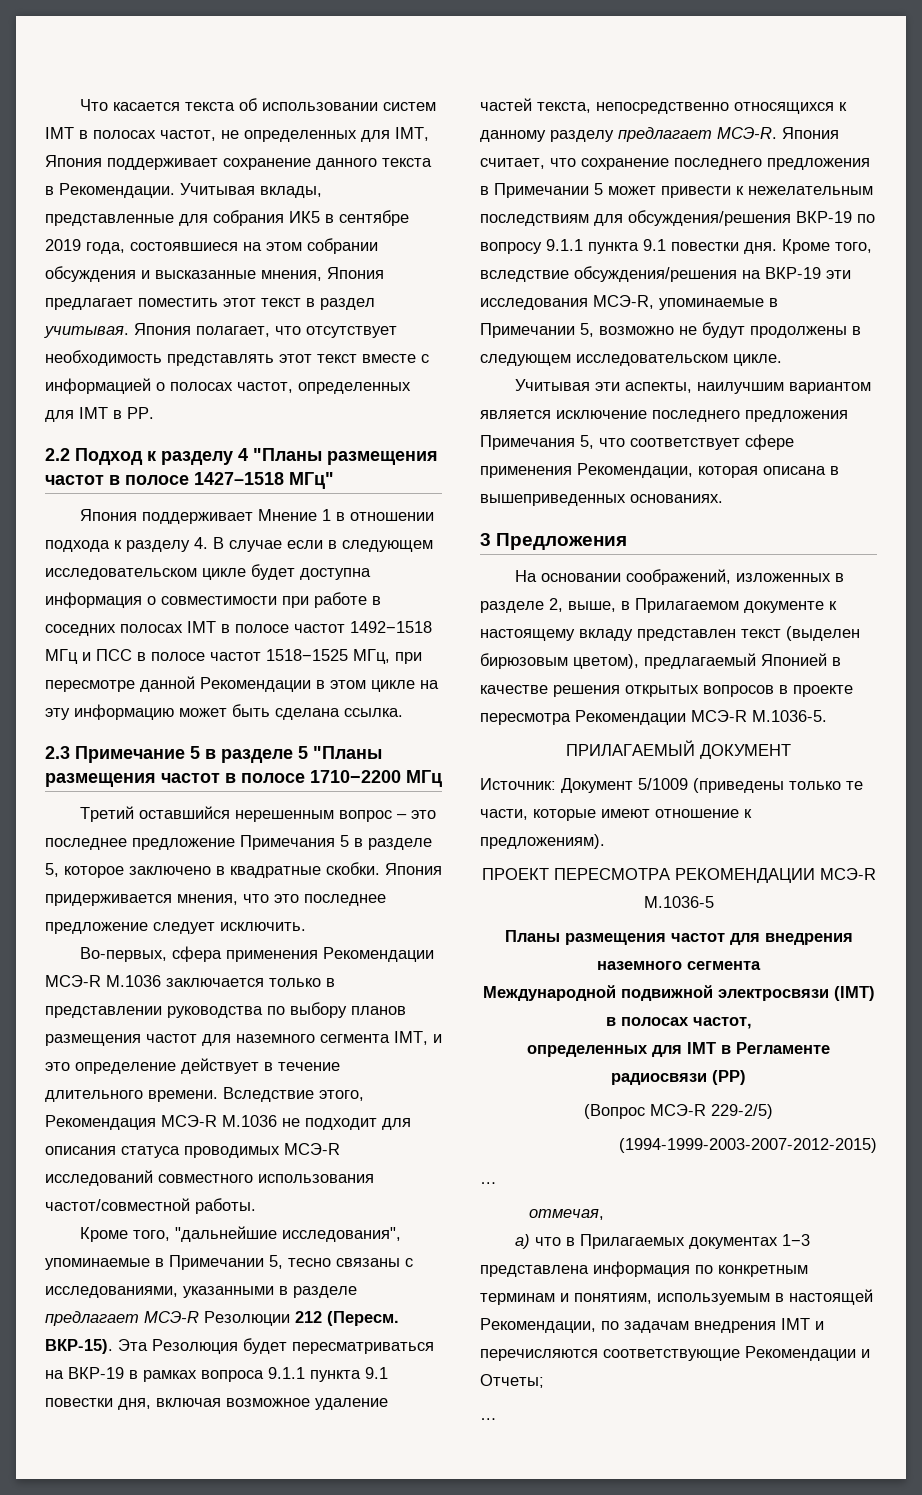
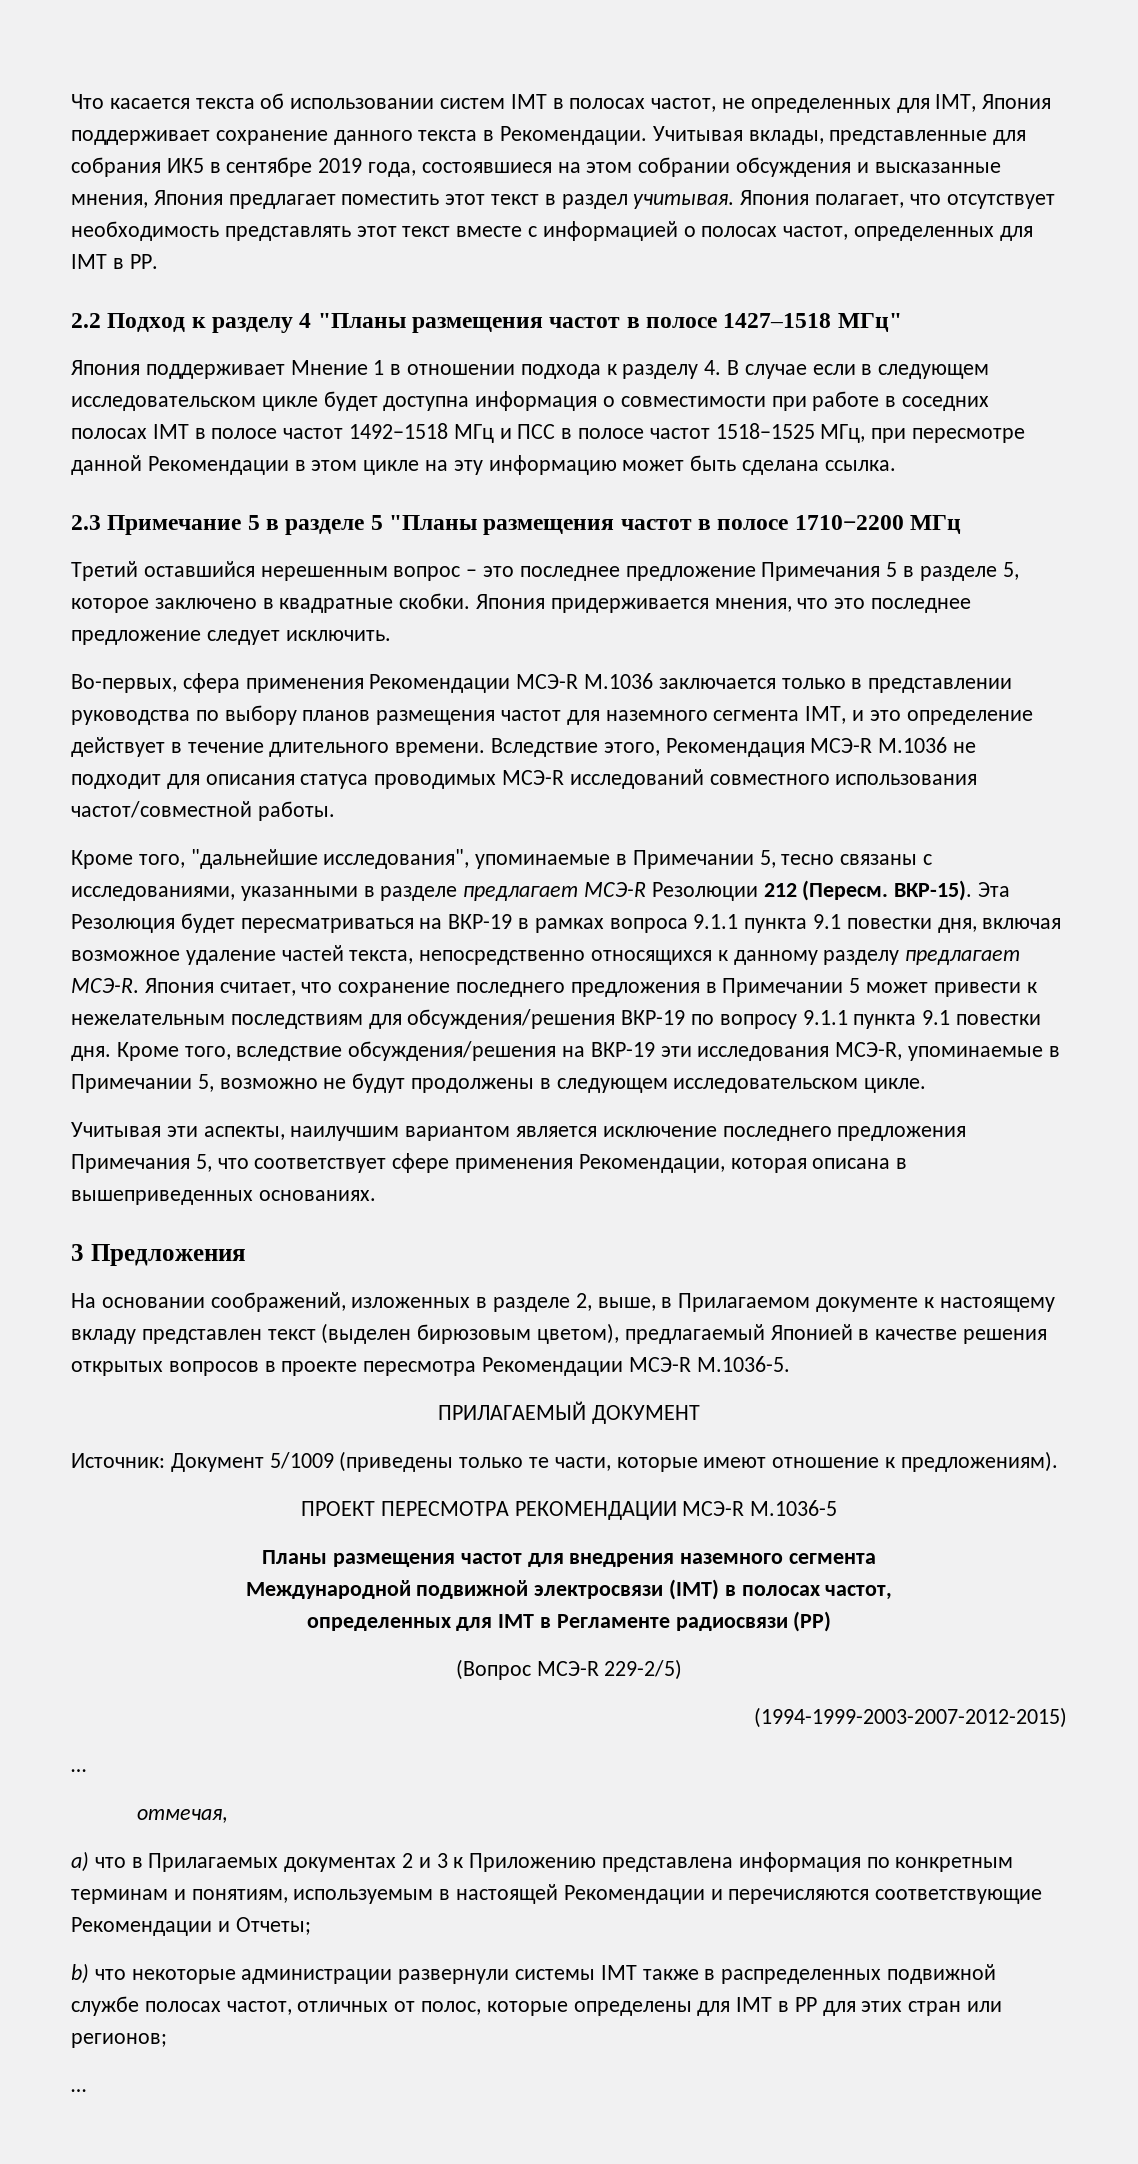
- a) что в Прилагаемых документах 1−3 представлена информация по конкретным терминам и понятиям, используемым в настоящей Рекомендации, по задачам внедрения IMT и перечисляются соответствующие Рекомендации и Отчеты;
+ a) что в Прилагаемых документах 2 и 3 к Приложению представлена информация по конкретным терминам и понятиям, используемым в настоящей Рекомендации и перечисляются соответствующие Рекомендации и Отчеты;
+ b) что некоторые администрации развернули системы IMT также в распределенных подвижной службе полосах частот, отличных от полос, которые определены для IMT в РР для этих стран или регионов;

